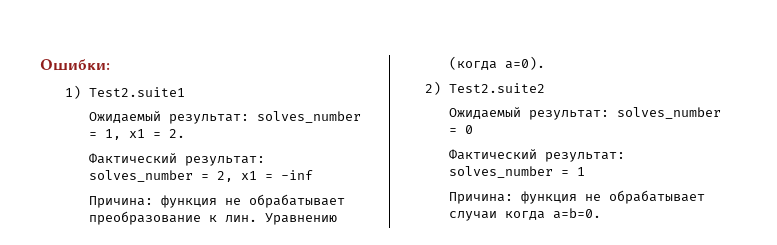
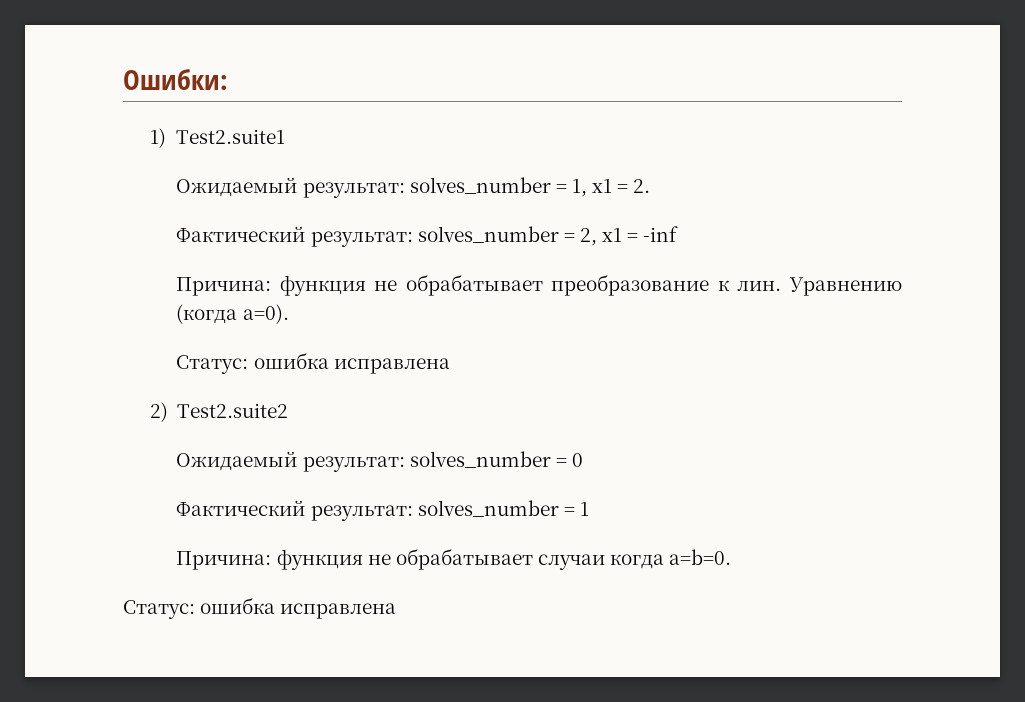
  Уравнению (когда a=0).
+ Статус: ошибка исправлена
  Причина: функция не обрабатывает случаи когда a=b=0.
+ Статус: ошибка исправлена

